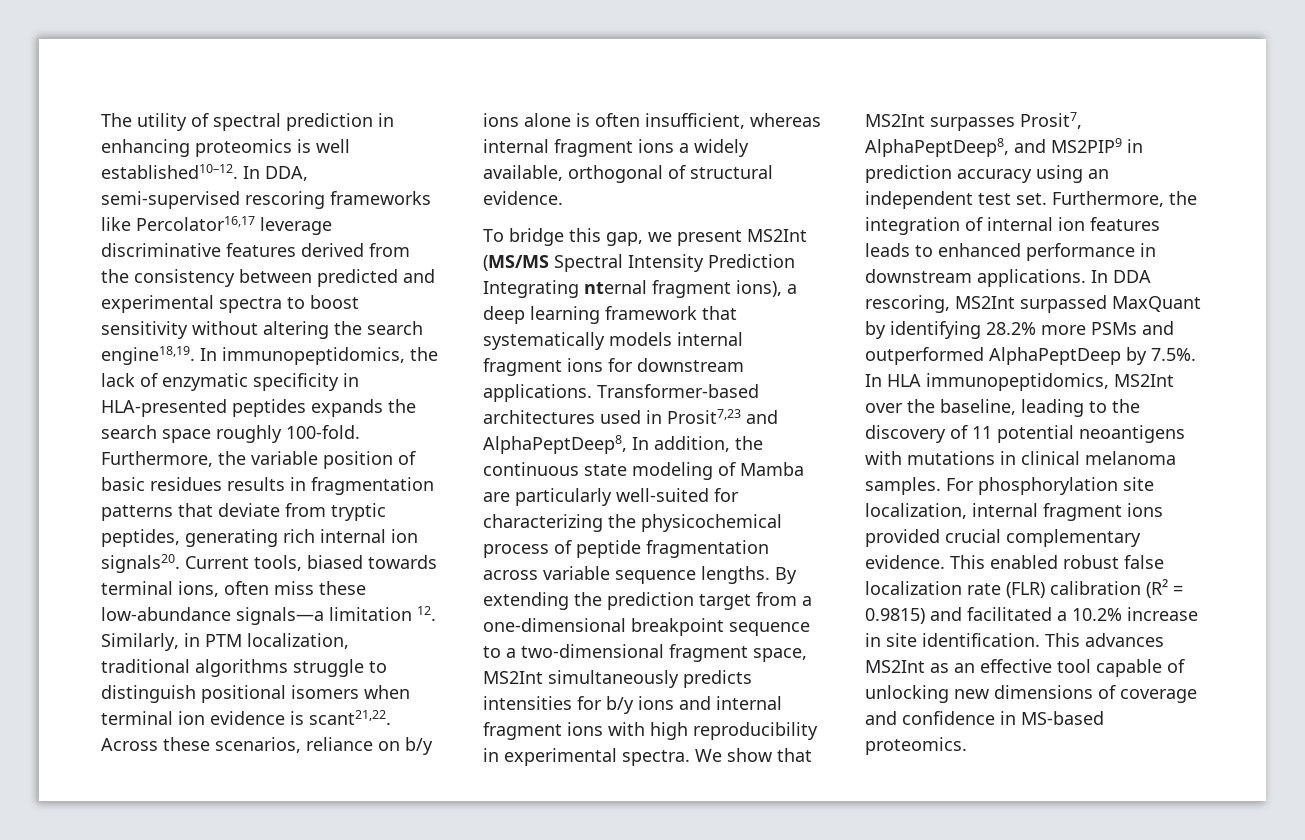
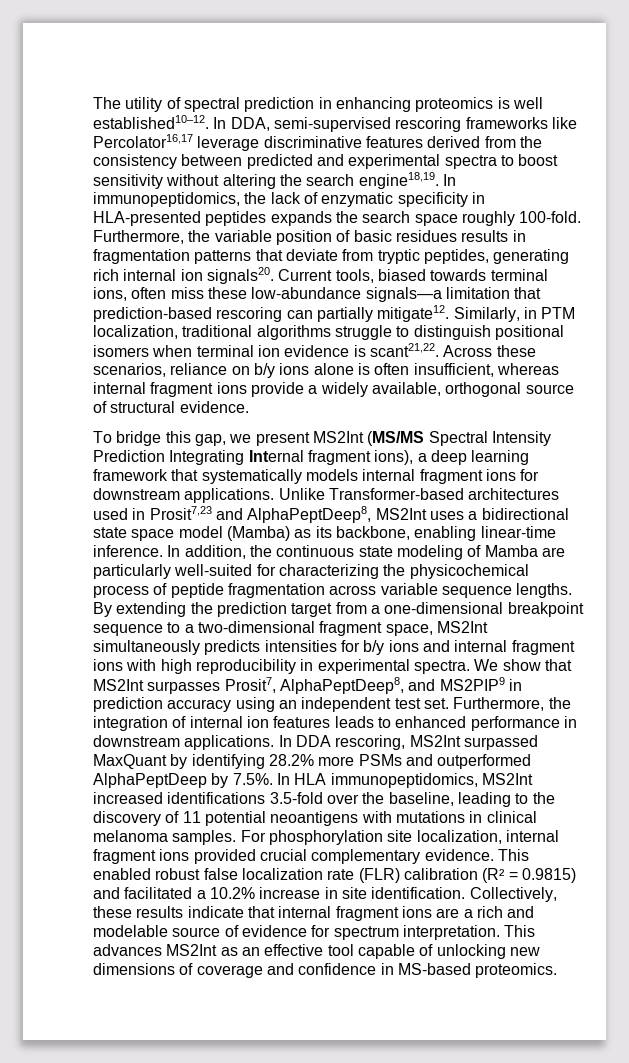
- Current tools, biased towards terminal ions, often miss these low-abundance signals—a limitation 12. Similarly, in PTM localization, traditional algorithms struggle to distinguish positional isomers when terminal ion evidence is scant21,22.
+ Current tools, biased towards terminal ions, often miss these low-abundance signals—a limitation that prediction-based rescoring can partially mitigate12. Similarly, in PTM localization, traditional algorithms struggle to distinguish positional isomers when terminal ion evidence is scant21,22.
- Across these scenarios, reliance on b/y ions alone is often insufficient, whereas internal fragment ions a widely available, orthogonal of structural evidence.
+ Across these scenarios, reliance on b/y ions alone is often insufficient, whereas internal fragment ions provide a widely available, orthogonal source of structural evidence.
- To bridge this gap, we present MS2Int (MS/MS Spectral Intensity Prediction Integrating nternal fragment ions), a deep learning framework that systematically models internal fragment ions for downstream applications.
+ To bridge this gap, we present MS2Int (MS/MS Spectral Intensity Prediction Integrating Internal fragment ions), a deep learning framework that systematically models internal fragment ions for downstream applications.
- Transformer-based architectures used in Prosit7,23 and AlphaPeptDeep8, In addition, the continuous state modeling of Mamba are particularly well-suited for characterizing the physicochemical process of peptide fragmentation across variable sequence lengths.
+ Unlike Transformer-based architectures used in Prosit7,23 and AlphaPeptDeep8, MS2Int uses a bidirectional state space model (Mamba) as its backbone, enabling linear-time inference. In addition, the continuous state modeling of Mamba are particularly well-suited for characterizing the physicochemical process of peptide fragmentation across variable sequence lengths.
- In DDA rescoring, MS2Int surpassed MaxQuant by identifying 28.2% more PSMs and outperformed AlphaPeptDeep by 7.5%. In HLA immunopeptidomics, MS2Int over the baseline, leading to the discovery of 11 potential neoantigens with mutations in clinical melanoma samples.
+ In DDA rescoring, MS2Int surpassed MaxQuant by identifying 28.2% more PSMs and outperformed AlphaPeptDeep by 7.5%. In HLA immunopeptidomics, MS2Int increased identifications 3.5-fold over the baseline, leading to the discovery of 11 potential neoantigens with mutations in clinical melanoma samples.
+ Collectively, these results indicate that internal fragment ions are a rich and modelable source of evidence for spectrum interpretation.

